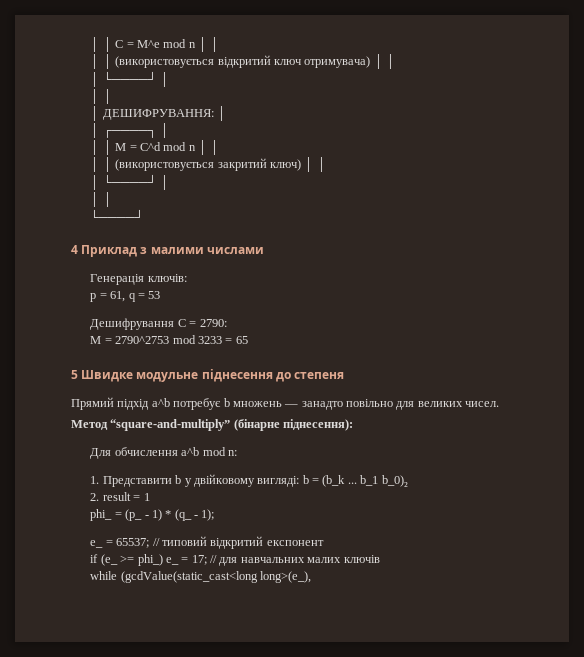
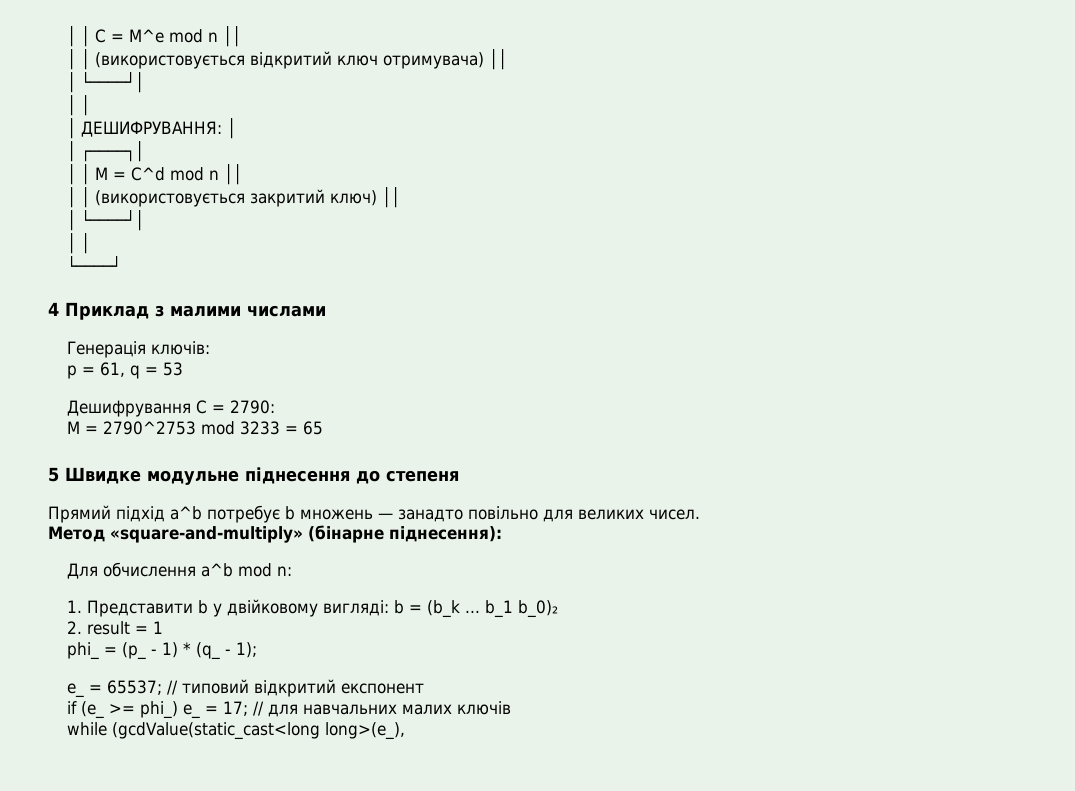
- │ │ C = M^e mod n │ │
+ │ │ C = M^e mod n ││
- │ │ (використовується відкритий ключ отримувача) │ │
- │ └────┘ │
+ │ │ (використовується відкритий ключ отримувача) ││
+ │ └────┘│
- │ ┌────┐ │
+ │ ┌────┐│
- │ │ M = C^d mod n │ │
+ │ │ M = C^d mod n ││
- │ │ (використовується закритий ключ) │ │
- │ └────┘ │
+ │ │ (використовується закритий ключ) ││
+ │ └────┘│
- Метод “square-and-multiply” (бінарне піднесення):
+ Метод «square-and-multiply» (бінарне піднесення):

